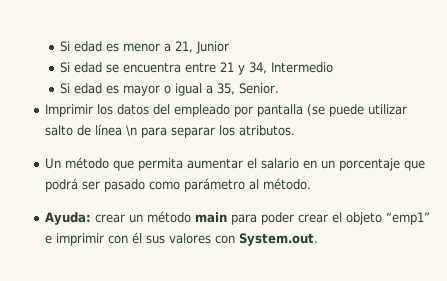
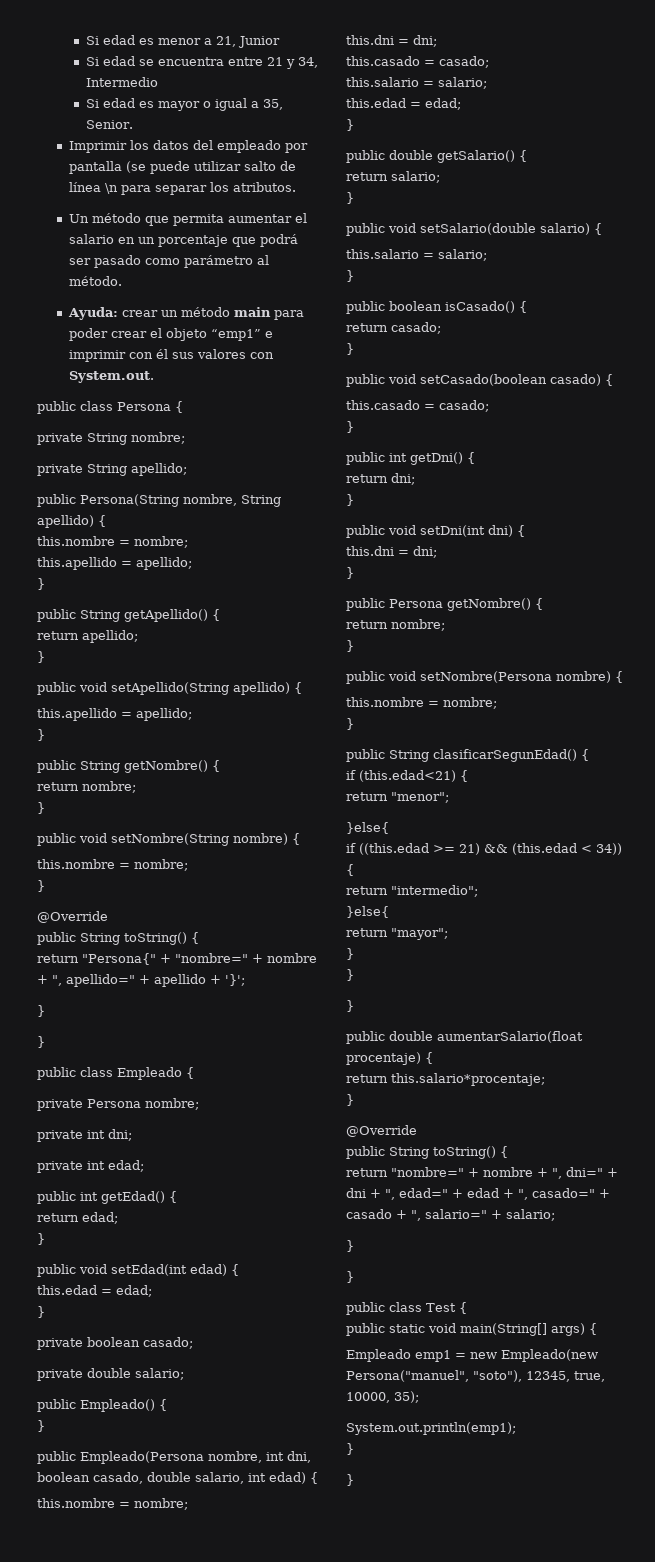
+ public class Persona {
+ private String nombre;
+ private String apellido;
+ public Persona(String nombre, String apellido) {
+ this.nombre = nombre;
+ this.apellido = apellido;
+ }
+ public String getApellido() {
+ return apellido;
+ }
+ public void setApellido(String apellido) {
+ this.apellido = apellido;
+ }
+ public String getNombre() {
+ return nombre;
+ }
+ public void setNombre(String nombre) {
+ this.nombre = nombre;
+ }
+ @Override
+ public String toString() {
+ return "Persona{" + "nombre=" + nombre + ", apellido=" + apellido + '}';
+ }
+ }
+ public class Empleado {
+ private Persona nombre;
+ private int dni;
+ private int edad;
+ public int getEdad() {
+ return edad;
+ }
+ public void setEdad(int edad) {
+ this.edad = edad;
+ }
+ private boolean casado;
+ private double salario;
+ public Empleado() {
+ }
+ public Empleado(Persona nombre, int dni, boolean casado, double salario, int edad) {
+ this.nombre = nombre;
+ this.dni = dni;
+ this.casado = casado;
+ this.salario = salario;
+ this.edad = edad;
+ }
+ public double getSalario() {
+ return salario;
+ }
+ public void setSalario(double salario) {
+ this.salario = salario;
+ }
+ public boolean isCasado() {
+ return casado;
+ }
+ public void setCasado(boolean casado) {
+ this.casado = casado;
+ }
+ public int getDni() {
+ return dni;
+ }
+ public void setDni(int dni) {
+ this.dni = dni;
+ }
+ public Persona getNombre() {
+ return nombre;
+ }
+ public void setNombre(Persona nombre) {
+ this.nombre = nombre;
+ }
+ public String clasificarSegunEdad() {
+ if (this.edad<21) {
+ return "menor";
+ }else{
+ if ((this.edad >= 21) && (this.edad < 34)) {
+ return "intermedio";
+ }else{
+ return "mayor";
+ }
+ }
+ }
+ public double aumentarSalario(float procentaje) {
+ return this.salario*procentaje;
+ }
+ @Override
+ public String toString() {
+ return "nombre=" + nombre + ", dni=" + dni + ", edad=" + edad + ", casado=" + casado + ", salario=" + salario;
+ }
+ }
+ public class Test {
+ public static void main(String[] args) {
+ Empleado emp1 = new Empleado(new Persona("manuel", "soto"), 12345, true, 10000, 35);
+ System.out.println(emp1);
+ }
+ }

